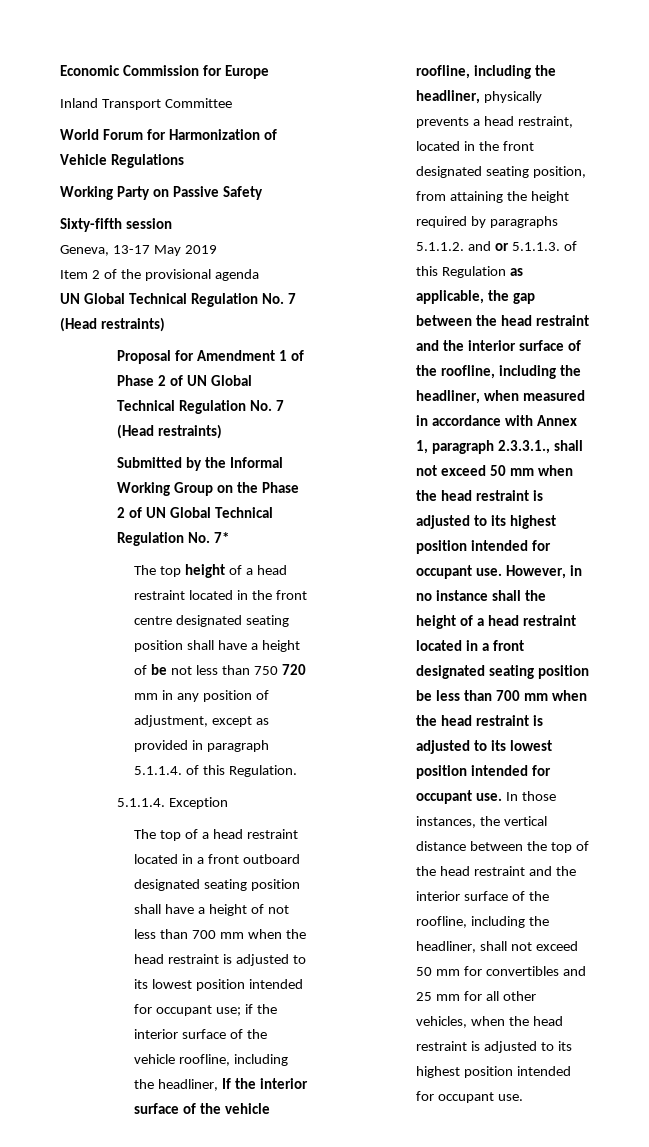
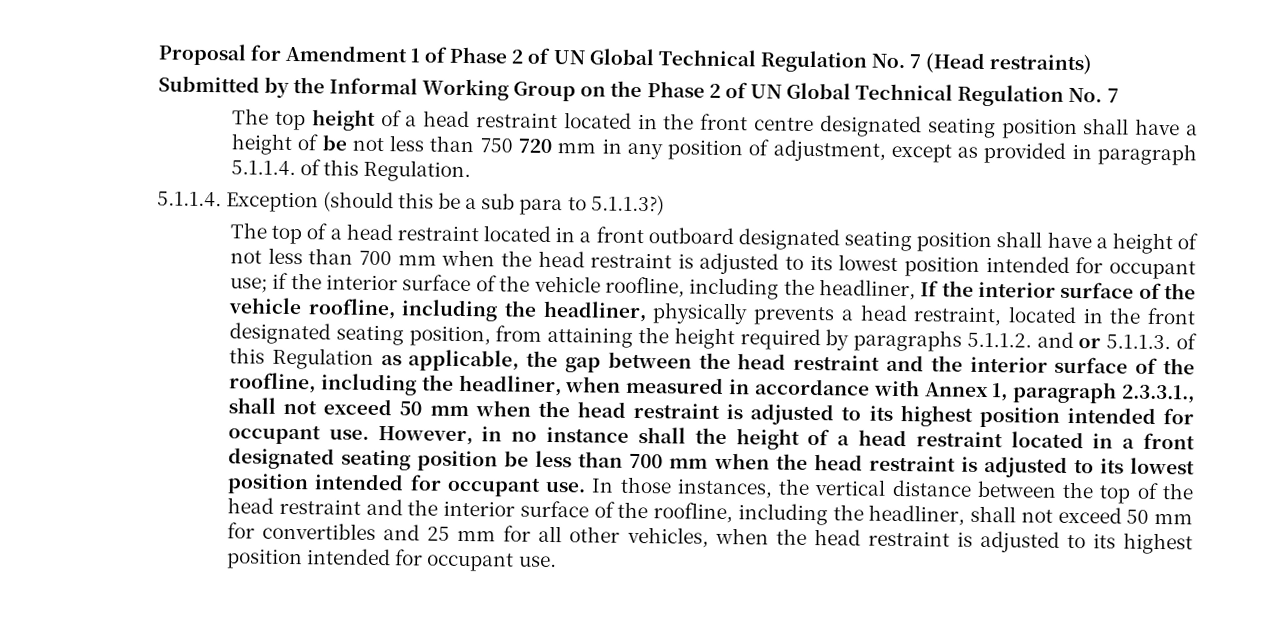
- Economic Commission for Europe
- Inland Transport Committee
- World Forum for Harmonization of Vehicle Regulations
- Working Party on Passive Safety
- Sixty-fifth session
- Geneva, 13-17 May 2019
- Item 2 of the provisional agenda
- UN Global Technical Regulation No. 7 (Head restraints)
- Submitted by the Informal Working Group on the Phase 2 of UN Global Technical Regulation No. 7*
+ Submitted by the Informal Working Group on the Phase 2 of UN Global Technical Regulation No. 7
- 5.1.1.4. Exception
+ 5.1.1.4. Exception (should this be a sub para to 5.1.1.3?)

